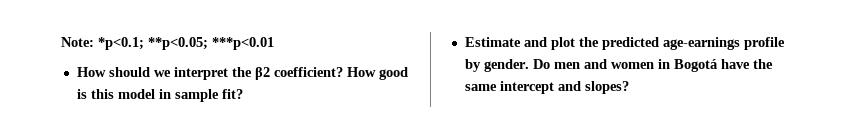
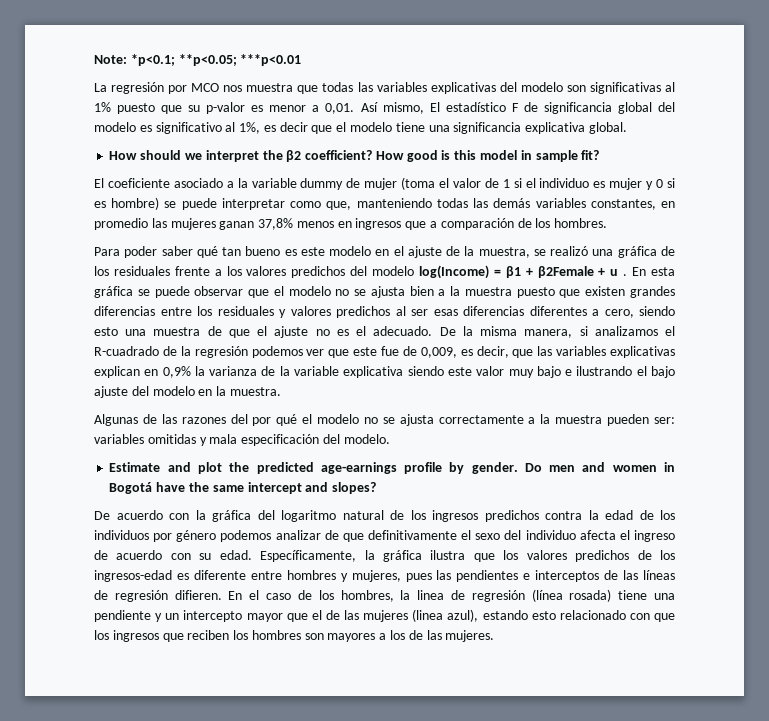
+ La regresión por MCO nos muestra que todas las variables explicativas del modelo son significativas al 1% puesto que su p-valor es menor a 0,01. Así mismo, El estadístico F de significancia global del modelo es significativo al 1%, es decir que el modelo tiene una significancia explicativa global.
+ El coeficiente asociado a la variable dummy de mujer (toma el valor de 1 si el individuo es mujer y 0 si es hombre) se puede interpretar como que, manteniendo todas las demás variables constantes, en promedio las mujeres ganan 37,8% menos en ingresos que a comparación de los hombres.
+ Para poder saber qué tan bueno es este modelo en el ajuste de la muestra, se realizó una gráfica de los residuales frente a los valores predichos del modelo log(Income) = β1 + β2Female + u . En esta gráfica se puede observar que el modelo no se ajusta bien a la muestra puesto que existen grandes diferencias entre los residuales y valores predichos al ser esas diferencias diferentes a cero, siendo esto una muestra de que el ajuste no es el adecuado. De la misma manera, si analizamos el R-cuadrado de la regresión podemos ver que este fue de 0,009, es decir, que las variables explicativas explican en 0,9% la varianza de la variable explicativa siendo este valor muy bajo e ilustrando el bajo ajuste del modelo en la muestra.
+ Algunas de las razones del por qué el modelo no se ajusta correctamente a la muestra pueden ser: variables omitidas y mala especificación del modelo.
+ De acuerdo con la gráfica del logaritmo natural de los ingresos predichos contra la edad de los individuos por género podemos analizar de que definitivamente el sexo del individuo afecta el ingreso de acuerdo con su edad. Específicamente, la gráfica ilustra que los valores predichos de los ingresos-edad es diferente entre hombres y mujeres, pues las pendientes e interceptos de las líneas de regresión difieren. En el caso de los hombres, la linea de regresión (línea rosada) tiene una pendiente y un intercepto mayor que el de las mujeres (linea azul), estando esto relacionado con que los ingresos que reciben los hombres son mayores a los de las mujeres.

